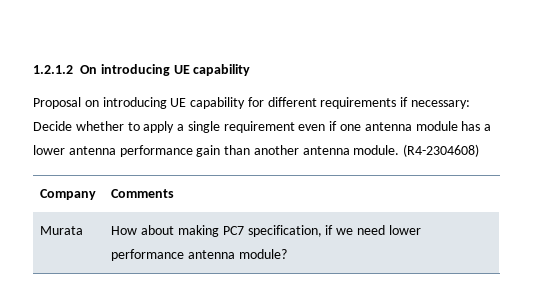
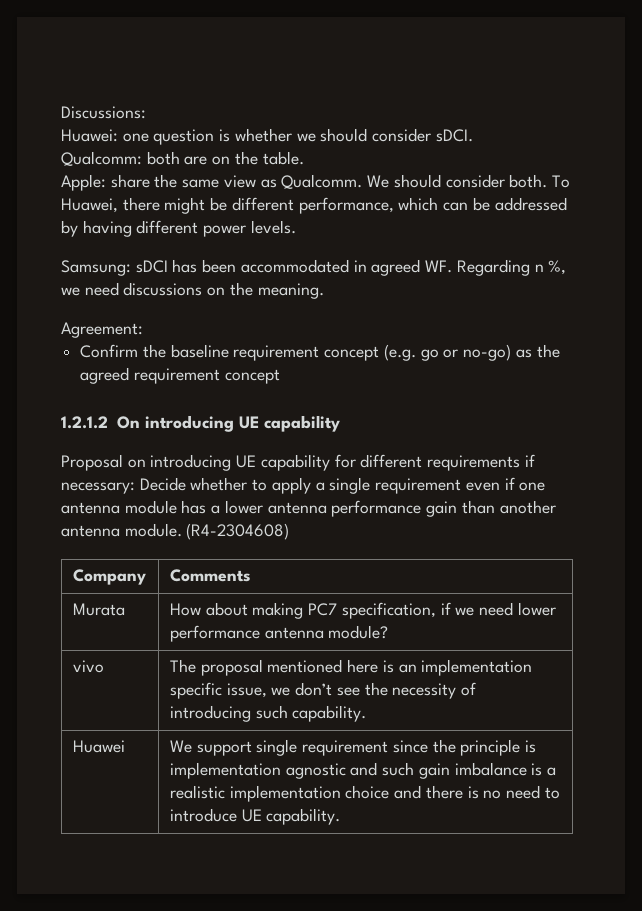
+ Discussions:
+ Huawei: one question is whether we should consider sDCI.
+ Qualcomm: both are on the table.
+ Apple: share the same view as Qualcomm. We should consider both. To Huawei, there might be different performance, which can be addressed by having different power levels.
+ Samsung: sDCI has been accommodated in agreed WF. Regarding n %, we need discussions on the meaning.
+ Agreement:
+ Confirm the baseline requirement concept (e.g. go or no-go) as the agreed requirement concept
+ vivo | The proposal mentioned here is an implementation specific issue, we don’t see the necessity of introducing such capability.
+ Huawei | We support single requirement since the principle is implementation agnostic and such gain imbalance is a realistic implementation choice and there is no need to introduce UE capability.

